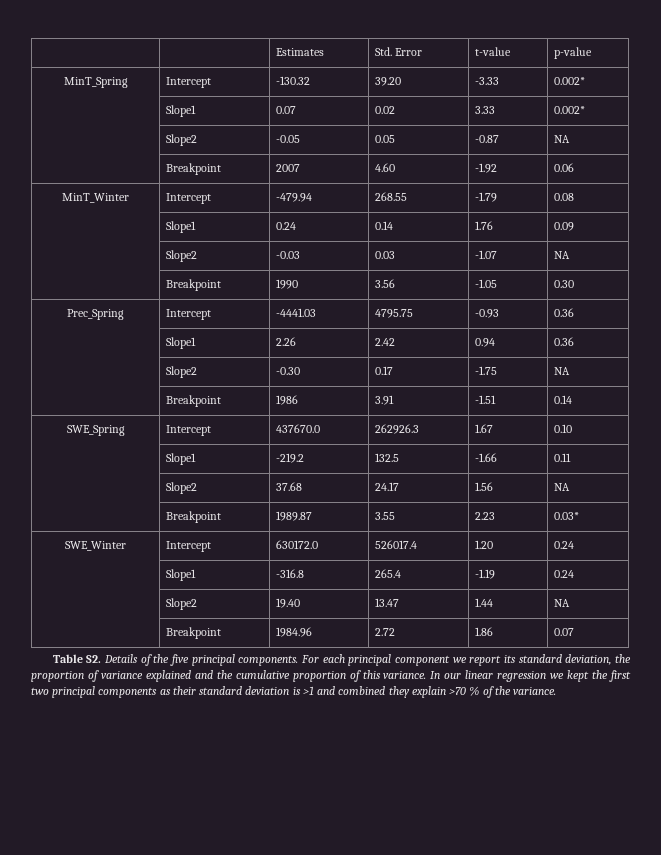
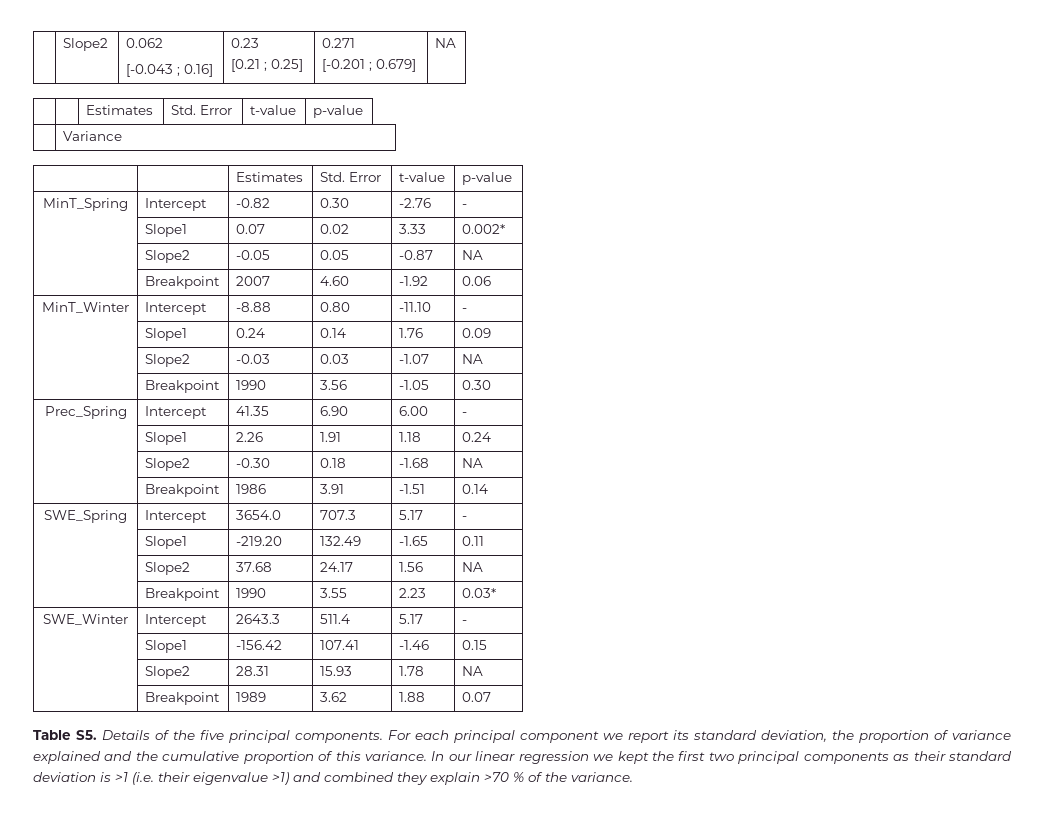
+ | Slope2 | 0.062
+ [-0.043 ; 0.16] | 0.23
+ [0.21 ; 0.25] | 0.271
+ [-0.201 ; 0.679] | NA
+ | | Estimates | Std. Error | t-value | p-value
+ | Variance
- MinT_Spring | Intercept | -130.32 | 39.20 | -3.33 | 0.002*
+ MinT_Spring | Intercept | -0.82 | 0.30 | -2.76 | -
- MinT_Winter | Intercept | -479.94 | 268.55 | -1.79 | 0.08
+ MinT_Winter | Intercept | -8.88 | 0.80 | -11.10 | -
- Prec_Spring | Intercept | -4441.03 | 4795.75 | -0.93 | 0.36
+ Prec_Spring | Intercept | 41.35 | 6.90 | 6.00 | -
- | Slope1 | 2.26 | 2.42 | 0.94 | 0.36
+ | Slope1 | 2.26 | 1.91 | 1.18 | 0.24
- | Slope2 | -0.30 | 0.17 | -1.75 | NA
+ | Slope2 | -0.30 | 0.18 | -1.68 | NA
- SWE_Spring | Intercept | 437670.0 | 262926.3 | 1.67 | 0.10
- | Slope1 | -219.2 | 132.5 | -1.66 | 0.11
+ SWE_Spring | Intercept | 3654.0 | 707.3 | 5.17 | -
+ | Slope1 | -219.20 | 132.49 | -1.65 | 0.11
- | Breakpoint | 1989.87 | 3.55 | 2.23 | 0.03*
+ | Breakpoint | 1990 | 3.55 | 2.23 | 0.03*
- SWE_Winter | Intercept | 630172.0 | 526017.4 | 1.20 | 0.24
- | Slope1 | -316.8 | 265.4 | -1.19 | 0.24
- | Slope2 | 19.40 | 13.47 | 1.44 | NA
- | Breakpoint | 1984.96 | 2.72 | 1.86 | 0.07
+ SWE_Winter | Intercept | 2643.3 | 511.4 | 5.17 | -
+ | Slope1 | -156.42 | 107.41 | -1.46 | 0.15
+ | Slope2 | 28.31 | 15.93 | 1.78 | NA
+ | Breakpoint | 1989 | 3.62 | 1.88 | 0.07
- Table S2. Details of the five principal components.
+ Table S5. Details of the five principal components.
- In our linear regression we kept the first two principal components as their standard deviation is >1 and combined they explain >70 % of the variance.
+ In our linear regression we kept the first two principal components as their standard deviation is >1 (i.e. their eigenvalue >1) and combined they explain >70 % of the variance.

